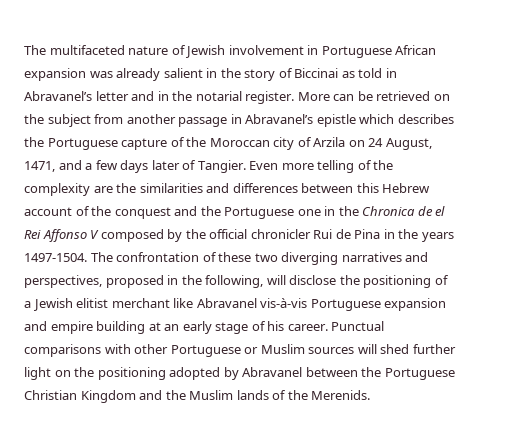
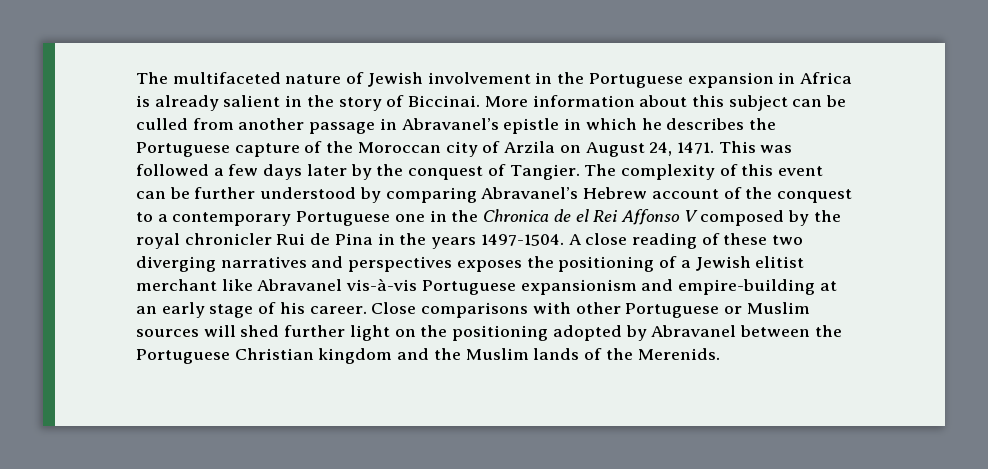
- The multifaceted nature of Jewish involvement in Portuguese African expansion was already salient in the story of Biccinai as told in Abravanel’s letter and in the notarial register. More can be retrieved on the subject from another passage in Abravanel’s epistle which describes the Portuguese capture of the Moroccan city of Arzila on 24 August, 1471, and a few days later of Tangier. Even more telling of the complexity are the similarities and differences between this Hebrew account of the conquest and the Portuguese one in the Chronica de el Rei Affonso V composed by the official chronicler Rui de Pina in the years 1497-1504.
+ The multifaceted nature of Jewish involvement in the Portuguese expansion in Africa is already salient in the story of Biccinai. More information about this subject can be culled from another passage in Abravanel’s epistle in which he describes the Portuguese capture of the Moroccan city of Arzila on August 24, 1471. This was followed a few days later by the conquest of Tangier. The complexity of this event can be further understood by comparing Abravanel’s Hebrew account of the conquest to a contemporary Portuguese one in the Chronica de el Rei Affonso V composed by the royal chronicler Rui de Pina in the years 1497-1504.
- The confrontation of these two diverging narratives and perspectives, proposed in the following, will disclose the positioning of a Jewish elitist merchant like Abravanel vis-à-vis Portuguese expansion and empire building at an early stage of his career.
+ A close reading of these two diverging narratives and perspectives exposes the positioning of a Jewish elitist merchant like Abravanel vis-à-vis Portuguese expansionism and empire-building at an early stage of his career.
- Punctual comparisons with other Portuguese or Muslim sources will shed further light on the positioning adopted by Abravanel between the Portuguese Christian Kingdom and the Muslim lands of the Merenids.
+ Close comparisons with other Portuguese or Muslim sources will shed further light on the positioning adopted by Abravanel between the Portuguese Christian kingdom and the Muslim lands of the Merenids.

